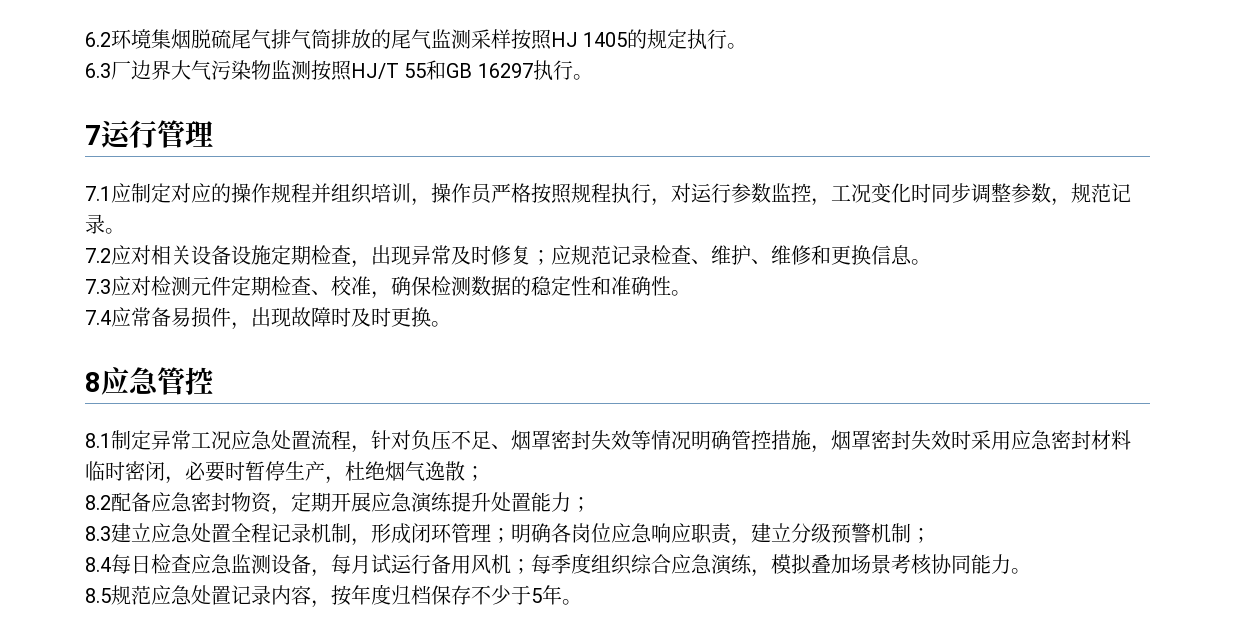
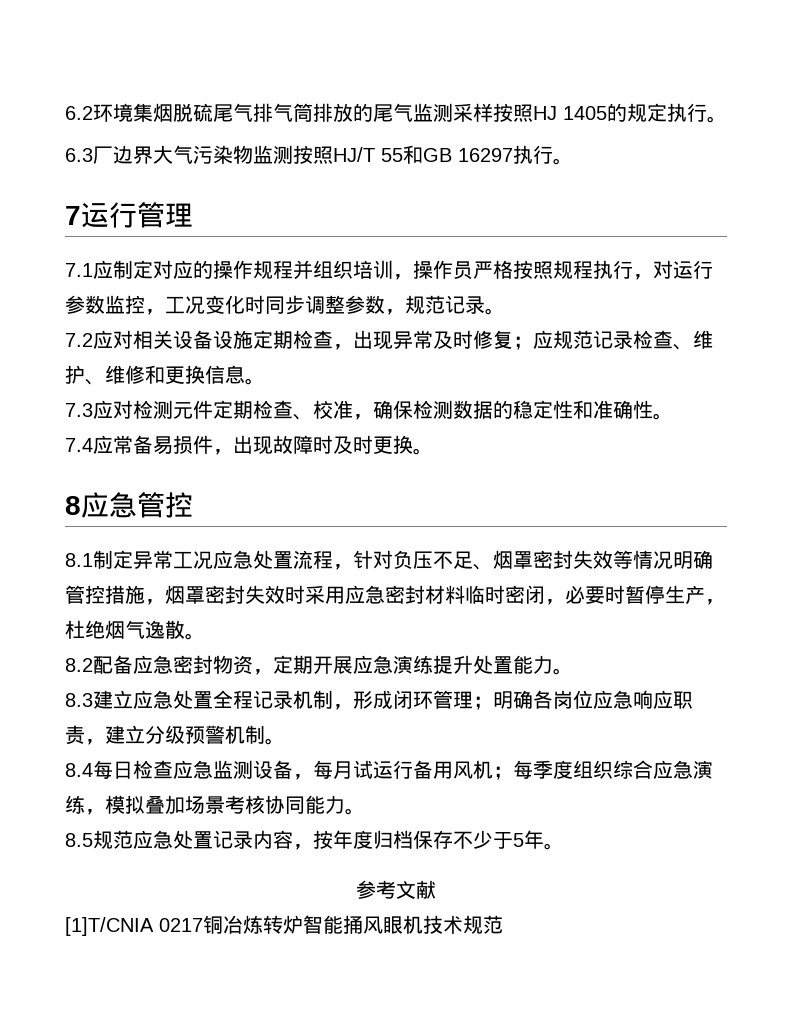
- 8.1制定异常工况应急处置流程，针对负压不足、烟罩密封失效等情况明确管控措施，烟罩密封失效时采用应急密封材料临时密闭，必要时暂停生产，杜绝烟气逸散；
+ 8.1制定异常工况应急处置流程，针对负压不足、烟罩密封失效等情况明确管控措施，烟罩密封失效时采用应急密封材料临时密闭，必要时暂停生产，杜绝烟气逸散。
- 8.2配备应急密封物资，定期开展应急演练提升处置能力；
+ 8.2配备应急密封物资，定期开展应急演练提升处置能力。
- 8.3建立应急处置全程记录机制，形成闭环管理；明确各岗位应急响应职责，建立分级预警机制；
+ 8.3建立应急处置全程记录机制，形成闭环管理；明确各岗位应急响应职责，建立分级预警机制。
+ 参考文献
+ [1]T/CNIA 0217铜冶炼转炉智能捅风眼机技术规范

